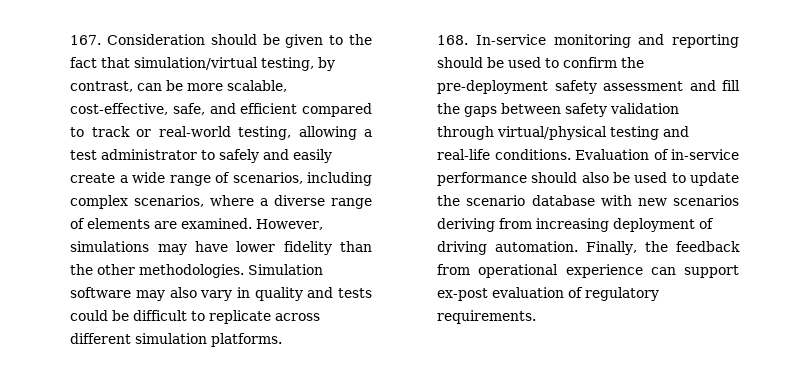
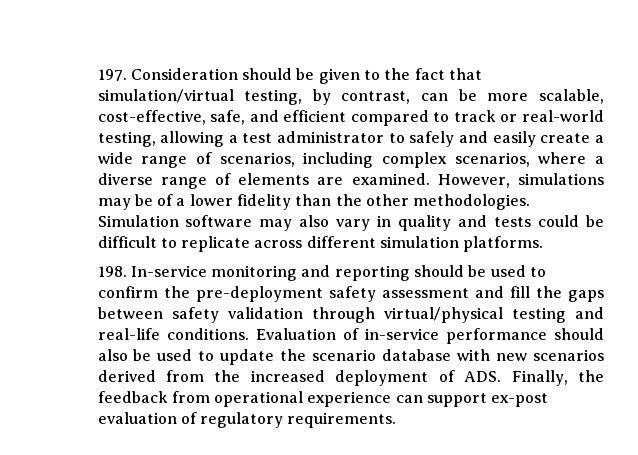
- 167. Consideration should be given to the fact that simulation/virtual testing, by contrast, can be more scalable, cost-effective, safe, and efficient compared to track or real-world testing, allowing a test administrator to safely and easily create a wide range of scenarios, including complex scenarios, where a diverse range of elements are examined.
+ 197. Consideration should be given to the fact that simulation/virtual testing, by contrast, can be more scalable, cost-effective, safe, and efficient compared to track or real-world testing, allowing a test administrator to safely and easily create a wide range of scenarios, including complex scenarios, where a diverse range of elements are examined.
- However, simulations may have lower fidelity than the other methodologies.
+ However, simulations may be of a lower fidelity than the other methodologies.
- 168. In-service monitoring and reporting should be used to confirm the pre-deployment safety assessment and fill the gaps between safety validation through virtual/physical testing and real-life conditions.
+ 198. In-service monitoring and reporting should be used to confirm the pre-deployment safety assessment and fill the gaps between safety validation through virtual/physical testing and real-life conditions.
- Evaluation of in-service performance should also be used to update the scenario database with new scenarios deriving from increasing deployment of driving automation. Finally, the feedback from operational experience can support ex-post evaluation of regulatory requirements.
+ Evaluation of in-service performance should also be used to update the scenario database with new scenarios derived from the increased deployment of ADS. Finally, the feedback from operational experience can support ex-post evaluation of regulatory requirements.

